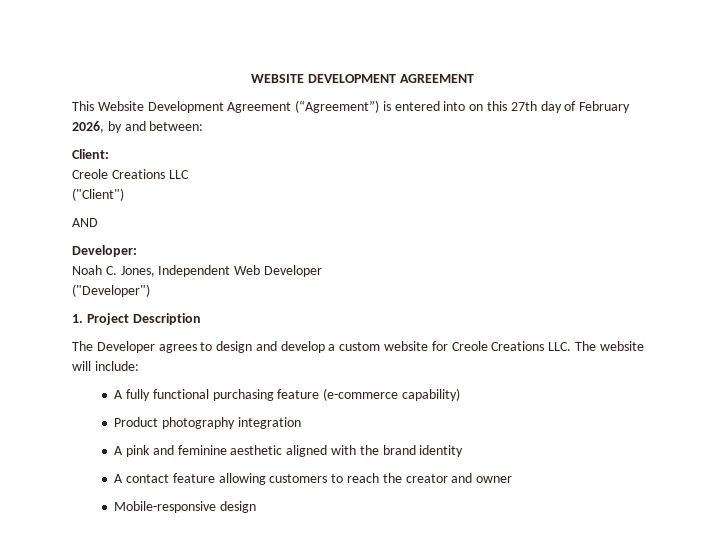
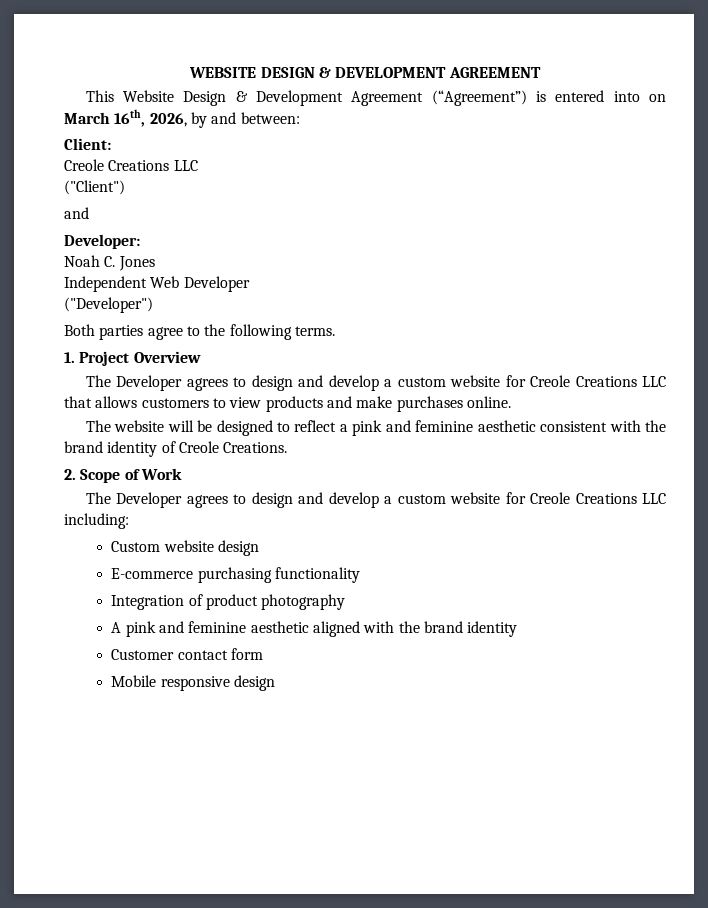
- WEBSITE DEVELOPMENT AGREEMENT
+ WEBSITE DESIGN & DEVELOPMENT AGREEMENT
- This Website Development Agreement (“Agreement”) is entered into on this 27th day of February 2026, by and between:
+ This Website Design & Development Agreement (“Agreement”) is entered into on March 16th, 2026, by and between:
  ("Client")
- AND
+ and
- Noah C. Jones, Independent Web Developer
+ Noah C. Jones
+ Independent Web Developer
+ Both parties agree to the following terms.
- 1. Project Description
+ 1. Project Overview
- The Developer agrees to design and develop a custom website for Creole Creations LLC. The website will include:
- A fully functional purchasing feature (e-commerce capability)
- Product photography integration
+ The Developer agrees to design and develop a custom website for Creole Creations LLC that allows customers to view products and make purchases online.
+ The website will be designed to reflect a pink and feminine aesthetic consistent with the brand identity of Creole Creations.
+ 2. Scope of Work
+ The Developer agrees to design and develop a custom website for Creole Creations LLC including:
+ Custom website design
+ E-commerce purchasing functionality
+ Integration of product photography
- A contact feature allowing customers to reach the creator and owner
- Mobile-responsive design
+ Customer contact form
+ Mobile responsive design

